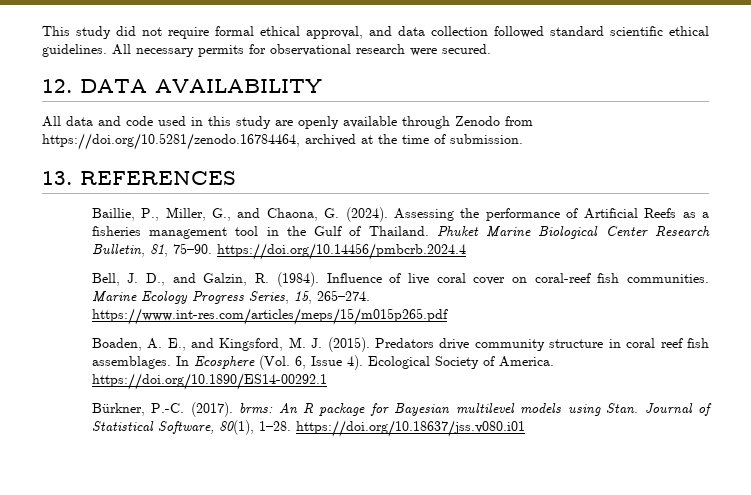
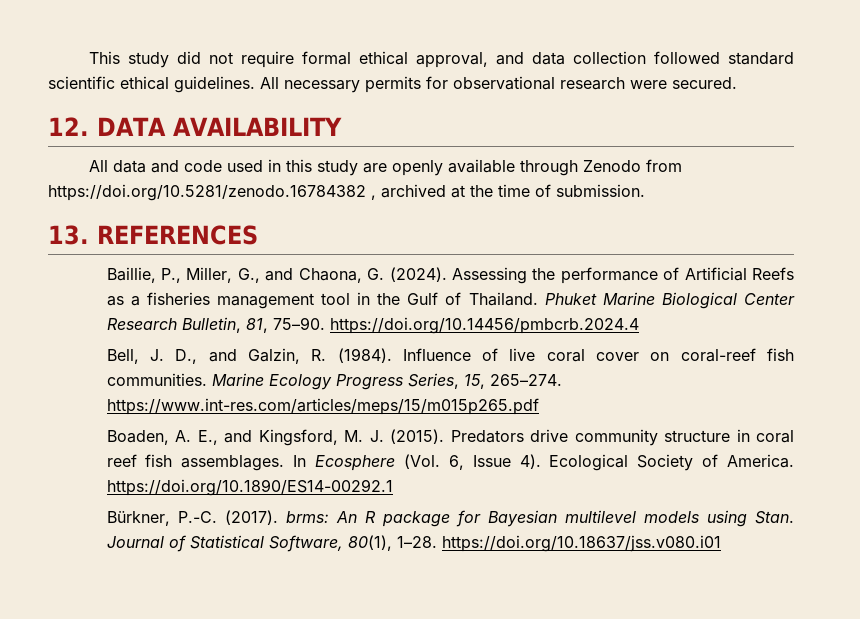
- All data and code used in this study are openly available through Zenodo from https://doi.org/10.5281/zenodo.16784464, archived at the time of submission.
+ All data and code used in this study are openly available through Zenodo from https://doi.org/10.5281/zenodo.16784382 , archived at the time of submission.

